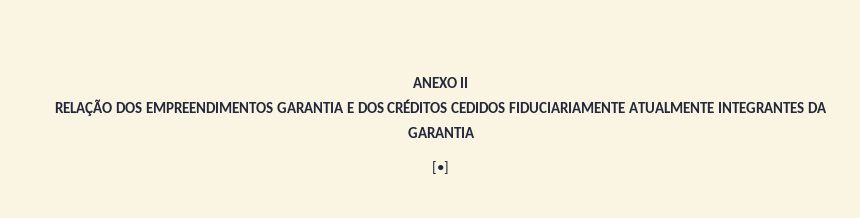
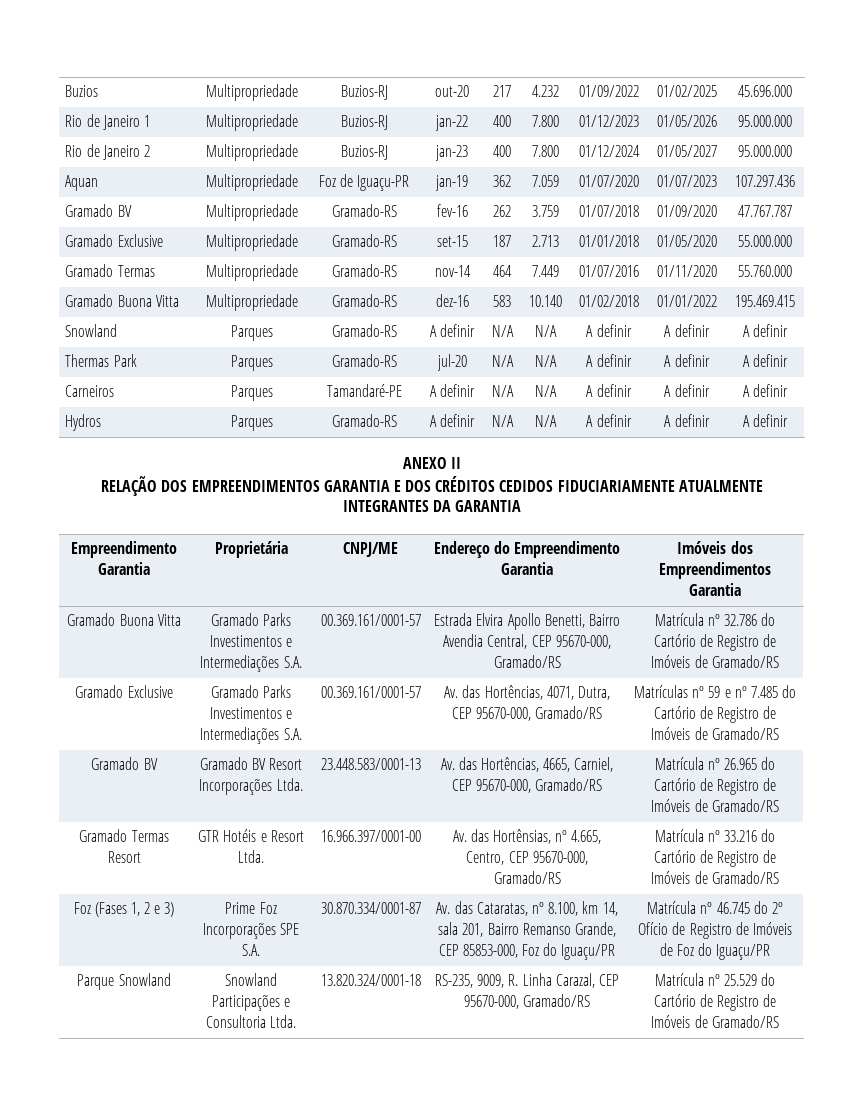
+ Buzios | Multipropriedade | Buzios-RJ | out-20 | 217 | 4.232 | 01/09/2022 | 01/02/2025 | 45.696.000
+ Rio de Janeiro 1 | Multipropriedade | Buzios-RJ | jan-22 | 400 | 7.800 | 01/12/2023 | 01/05/2026 | 95.000.000
+ Rio de Janeiro 2 | Multipropriedade | Buzios-RJ | jan-23 | 400 | 7.800 | 01/12/2024 | 01/05/2027 | 95.000.000
+ Aquan | Multipropriedade | Foz de Iguaçu-PR | jan-19 | 362 | 7.059 | 01/07/2020 | 01/07/2023 | 107.297.436
+ Gramado BV | Multipropriedade | Gramado-RS | fev-16 | 262 | 3.759 | 01/07/2018 | 01/09/2020 | 47.767.787
+ Gramado Exclusive | Multipropriedade | Gramado-RS | set-15 | 187 | 2.713 | 01/01/2018 | 01/05/2020 | 55.000.000
+ Gramado Termas | Multipropriedade | Gramado-RS | nov-14 | 464 | 7.449 | 01/07/2016 | 01/11/2020 | 55.760.000
+ Gramado Buona Vitta | Multipropriedade | Gramado-RS | dez-16 | 583 | 10.140 | 01/02/2018 | 01/01/2022 | 195.469.415
+ Snowland | Parques | Gramado-RS | A definir | N/A | N/A | A definir | A definir | A definir
+ Thermas Park | Parques | Gramado-RS | jul-20 | N/A | N/A | A definir | A definir | A definir
+ Carneiros | Parques | Tamandaré-PE | A definir | N/A | N/A | A definir | A definir | A definir
+ Hydros | Parques | Gramado-RS | A definir | N/A | N/A | A definir | A definir | A definir
- [•]
+ Empreendimento Garantia | Proprietária | CNPJ/ME | Endereço do Empreendimento Garantia | Imóveis dos Empreendimentos Garantia
+ Gramado Buona Vitta | Gramado Parks Investimentos e Intermediações S.A. | 00.369.161/0001-57 | Estrada Elvira Apollo Benetti, Bairro Avendia Central, CEP 95670-000, Gramado/RS | Matrícula nº 32.786 do Cartório de Registro de Imóveis de Gramado/RS
+ Gramado Exclusive | Gramado Parks Investimentos e Intermediações S.A. | 00.369.161/0001-57 | Av. das Hortências, 4071, Dutra, CEP 95670-000, Gramado/RS | Matrículas nº 59 e nº 7.485 do Cartório de Registro de Imóveis de Gramado/RS
+ Gramado BV | Gramado BV Resort Incorporações Ltda. | 23.448.583/0001-13 | Av. das Hortências, 4665, Carniel, CEP 95670-000, Gramado/RS | Matrícula nº 26.965 do Cartório de Registro de Imóveis de Gramado/RS
+ Gramado Termas Resort | GTR Hotéis e Resort Ltda. | 16.966.397/0001-00 | Av. das Hortênsias, nº 4.665, Centro, CEP 95670-000, Gramado/RS | Matrícula nº 33.216 do Cartório de Registro de Imóveis de Gramado/RS
+ Foz (Fases 1, 2 e 3) | Prime Foz Incorporações SPE S.A. | 30.870.334/0001-87 | Av. das Cataratas, nº 8.100, km 14, sala 201, Bairro Remanso Grande, CEP 85853-000, Foz do Iguaçu/PR | Matrícula nº 46.745 do 2º Ofício de Registro de Imóveis de Foz do Iguaçu/PR
+ Parque Snowland | Snowland Participações e Consultoria Ltda. | 13.820.324/0001-18 | RS-235, 9009, R. Linha Carazal, CEP 95670-000, Gramado/RS | Matrícula nº 25.529 do Cartório de Registro de Imóveis de Gramado/RS

